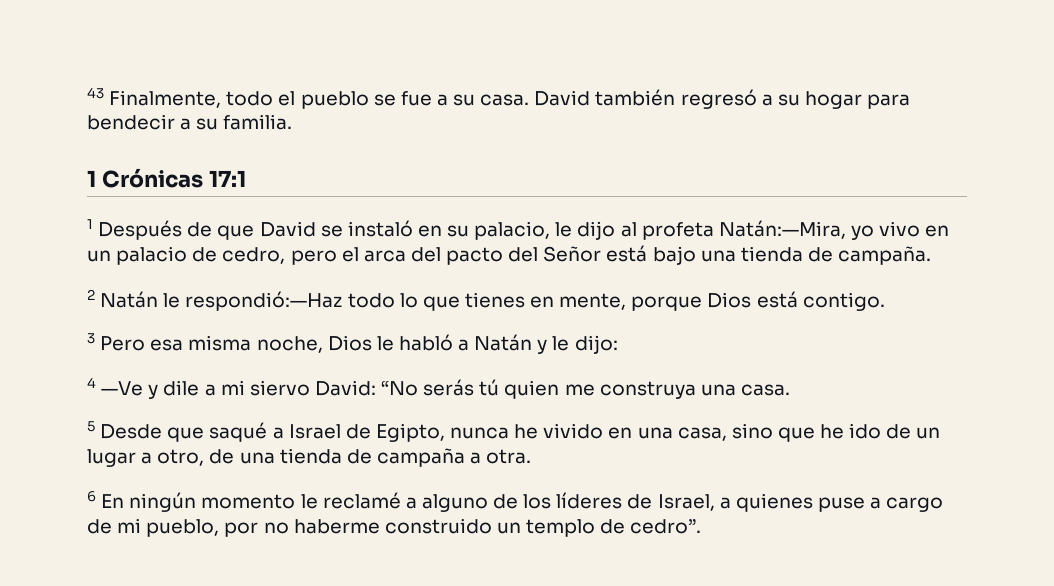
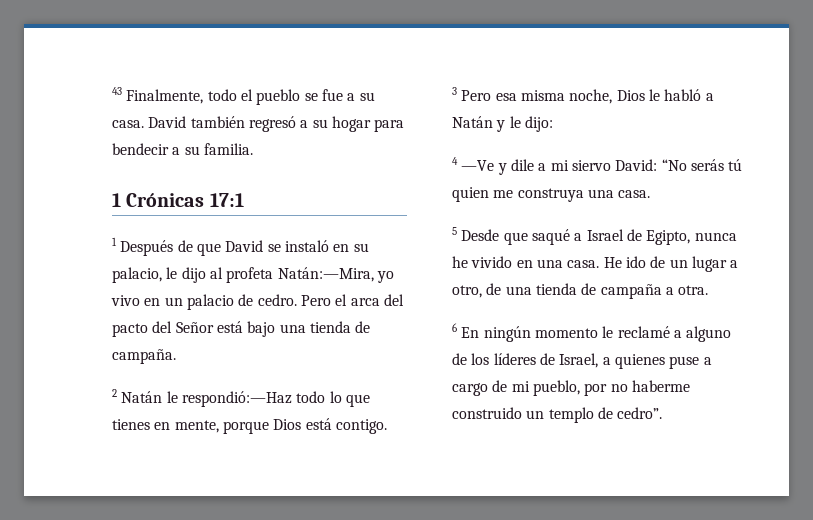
- 1 Después de que David se instaló en su palacio, le dijo al profeta Natán:—Mira, yo vivo en un palacio de cedro, pero el arca del pacto del Señor está bajo una tienda de campaña.
+ 1 Después de que David se instaló en su palacio, le dijo al profeta Natán:—Mira, yo vivo en un palacio de cedro. Pero el arca del pacto del Señor está bajo una tienda de campaña.
- 5 Desde que saqué a Israel de Egipto, nunca he vivido en una casa, sino que he ido de un lugar a otro, de una tienda de campaña a otra.
+ 5 Desde que saqué a Israel de Egipto, nunca he vivido en una casa. He ido de un lugar a otro, de una tienda de campaña a otra.

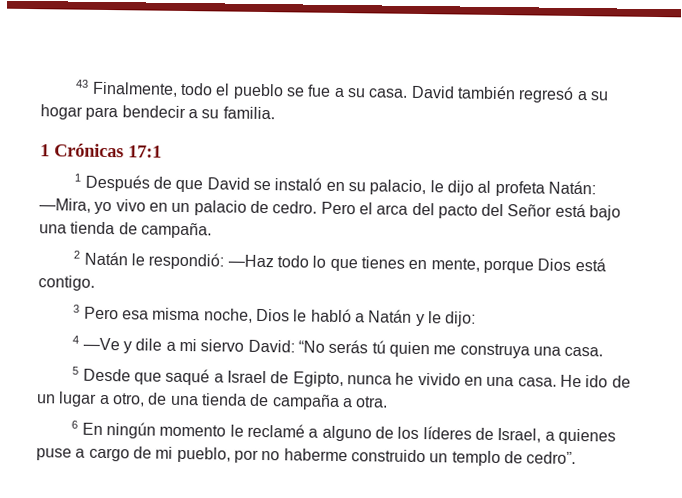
- 1 Después de que David se instaló en su palacio, le dijo al profeta Natán:—Mira, yo vivo en un palacio de cedro.
+ 1 Después de que David se instaló en su palacio, le dijo al profeta Natán: —Mira, yo vivo en un palacio de cedro.
- 2 Natán le respondió:—Haz todo lo que tienes en mente, porque Dios está contigo.
+ 2 Natán le respondió: —Haz todo lo que tienes en mente, porque Dios está contigo.

